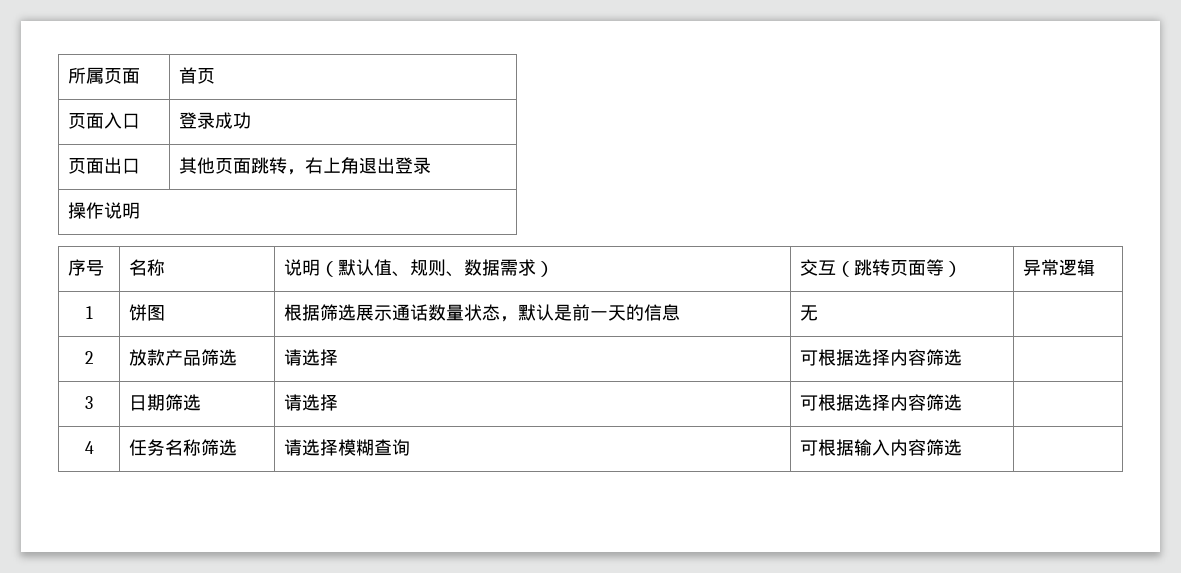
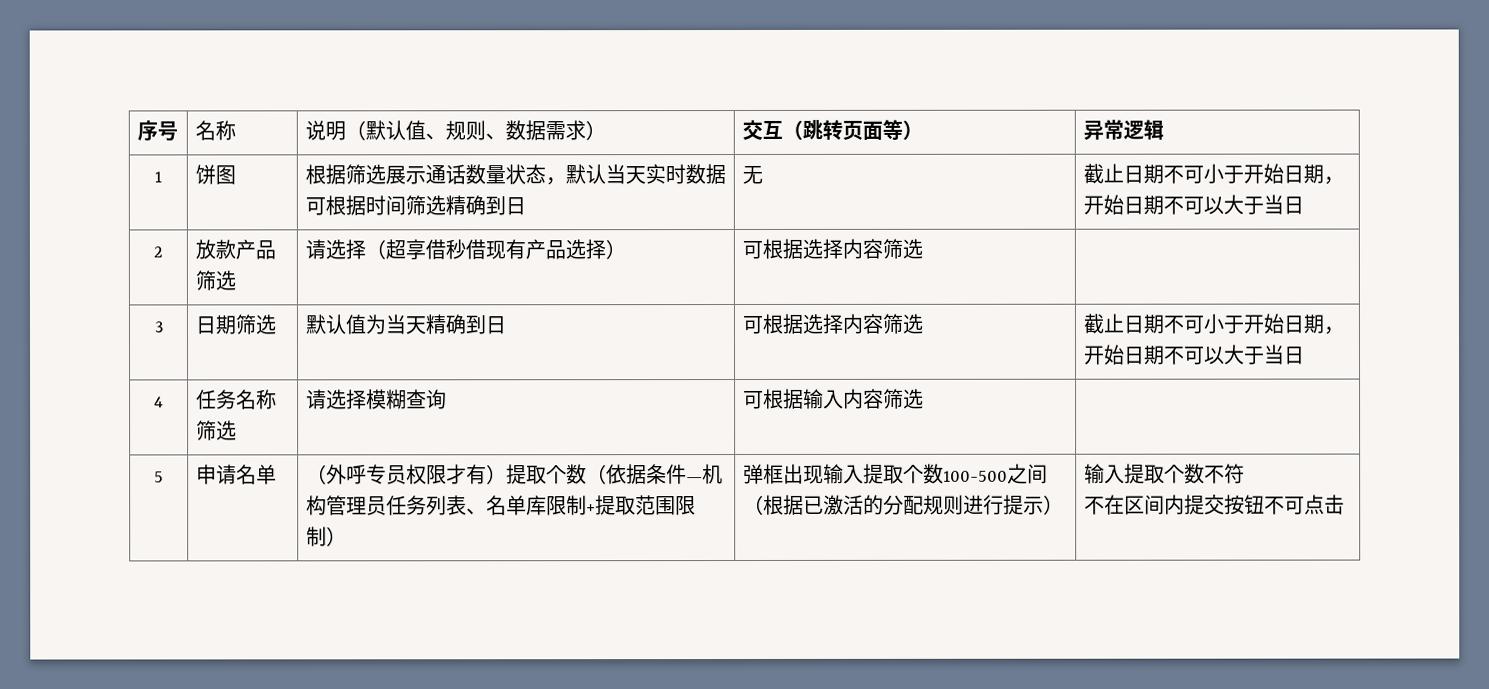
- 所属页面 | 首页
- 页面入口 | 登录成功
- 页面出口 | 其他页面跳转，右上角退出登录
- 操作说明
- 1 | 饼图 | 根据筛选展示通话数量状态，默认是前一天的信息 | 无 |
+ 1 | 饼图 | 根据筛选展示通话数量状态，默认当天实时数据可根据时间筛选精确到日 | 无 | 截止日期不可小于开始日期，开始日期不可以大于当日
- 2 | 放款产品筛选 | 请选择 | 可根据选择内容筛选 |
+ 2 | 放款产品筛选 | 请选择（超享借秒借现有产品选择） | 可根据选择内容筛选 |
- 3 | 日期筛选 | 请选择 | 可根据选择内容筛选 |
+ 3 | 日期筛选 | 默认值为当天精确到日 | 可根据选择内容筛选 | 截止日期不可小于开始日期，开始日期不可以大于当日
+ 5 | 申请名单 | （外呼专员权限才有）提取个数（依据条件—机构管理员任务列表、名单库限制+提取范围限制） | 弹框出现输入提取个数100-500之间（根据已激活的分配规则进行提示） | 输入提取个数不符
+ 不在区间内提交按钮不可点击

